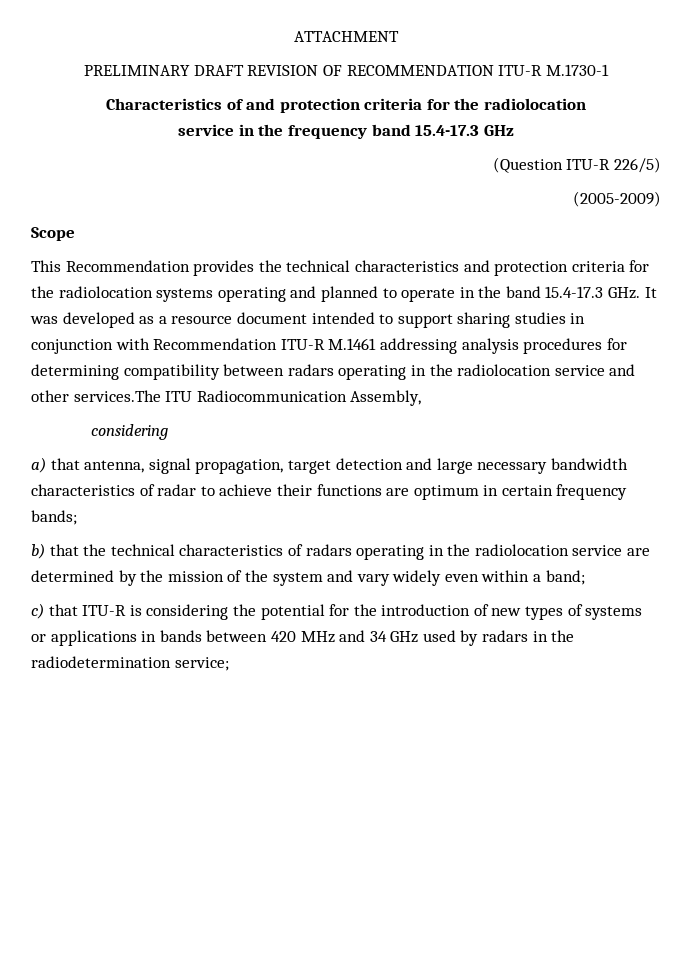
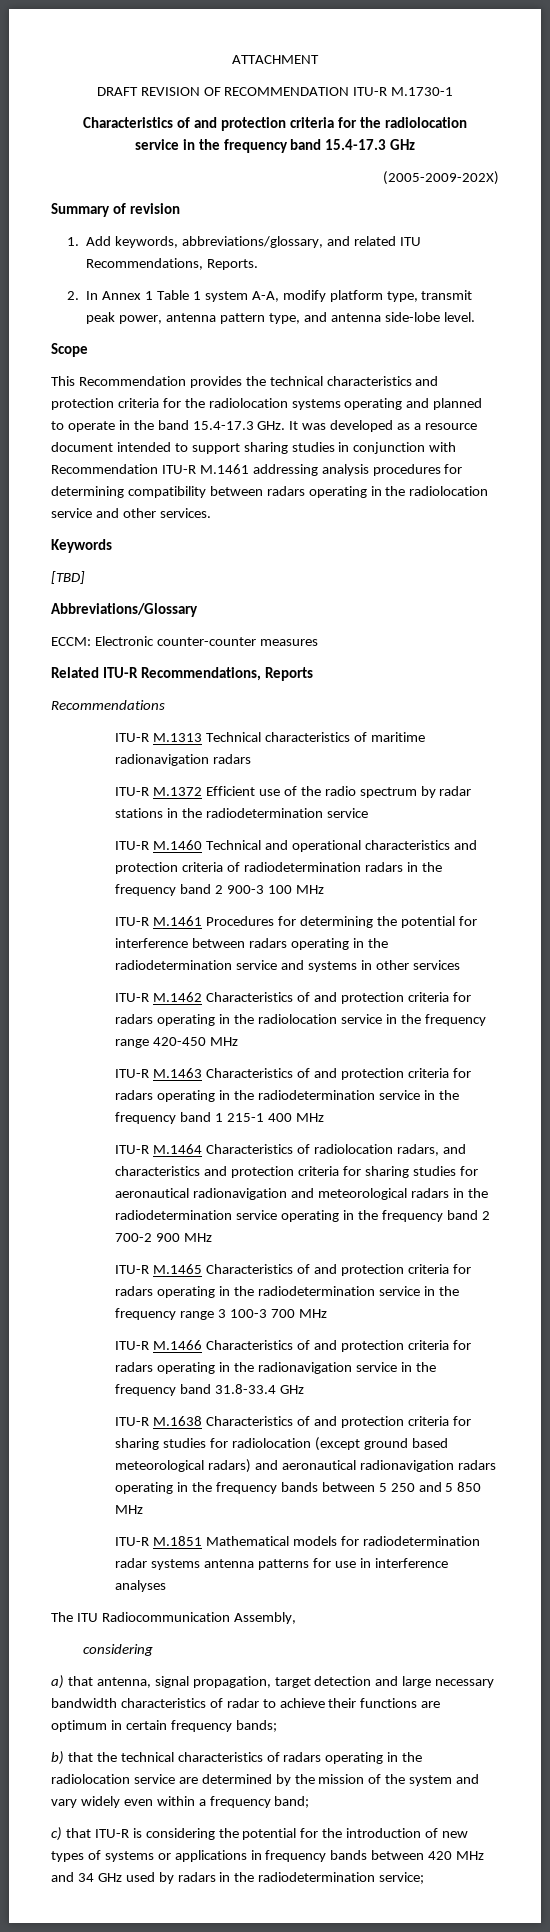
- PRELIMINARY DRAFT REVISION OF RECOMMENDATION ITU-R M.1730-1
+ DRAFT REVISION OF RECOMMENDATION ITU-R M.1730-1
- (Question ITU-R 226/5)
- (2005-2009)
+ (2005-2009-202X)
+ Summary of revision
+ 1. Add keywords, abbreviations/glossary, and related ITU Recommendations, Reports.
+ 2. In Annex 1 Table 1 system A-A, modify platform type, transmit peak power, antenna pattern type, and antenna side-lobe level.
- This Recommendation provides the technical characteristics and protection criteria for the radiolocation systems operating and planned to operate in the band 15.4-17.3 GHz. It was developed as a resource document intended to support sharing studies in conjunction with Recommendation ITU-R M.1461 addressing analysis procedures for determining compatibility between radars operating in the radiolocation service and other services.The ITU Radiocommunication Assembly,
+ This Recommendation provides the technical characteristics and protection criteria for the radiolocation systems operating and planned to operate in the band 15.4-17.3 GHz. It was developed as a resource document intended to support sharing studies in conjunction with Recommendation ITU-R M.1461 addressing analysis procedures for determining compatibility between radars operating in the radiolocation service and other services.
+ Keywords
+ [TBD]
+ Abbreviations/Glossary
+ ECCM: Electronic counter-counter measures
+ Related ITU-R Recommendations, Reports
+ Recommendations
+ ITU-R M.1313 Technical characteristics of maritime radionavigation radars
+ ITU-R M.1372 Efficient use of the radio spectrum by radar stations in the radiodetermination service
+ ITU-R M.1460 Technical and operational characteristics and protection criteria of radiodetermination radars in the frequency band 2 900-3 100 MHz
+ ITU-R M.1461 Procedures for determining the potential for interference between radars operating in the radiodetermination service and systems in other services
+ ITU-R M.1462 Characteristics of and protection criteria for radars operating in the radiolocation service in the frequency range 420-450 MHz
+ ITU-R M.1463 Characteristics of and protection criteria for radars operating in the radiodetermination service in the frequency band 1 215-1 400 MHz
+ ITU-R M.1464 Characteristics of radiolocation radars, and characteristics and protection criteria for sharing studies for aeronautical radionavigation and meteorological radars in the radiodetermination service operating in the frequency band 2 700-2 900 MHz
+ ITU-R M.1465 Characteristics of and protection criteria for radars operating in the radiodetermination service in the frequency range 3 100-3 700 MHz
+ ITU-R M.1466 Characteristics of and protection criteria for radars operating in the radionavigation service in the frequency band 31.8-33.4 GHz
+ ITU-R M.1638 Characteristics of and protection criteria for sharing studies for radiolocation (except ground based meteorological radars) and aeronautical radionavigation radars operating in the frequency bands between 5 250 and 5 850 MHz
+ ITU-R M.1851 Mathematical models for radiodetermination radar systems antenna patterns for use in interference analyses
+ The ITU Radiocommunication Assembly,
- b) that the technical characteristics of radars operating in the radiolocation service are determined by the mission of the system and vary widely even within a band;
+ b) that the technical characteristics of radars operating in the radiolocation service are determined by the mission of the system and vary widely even within a frequency band;
- c) that ITU-R is considering the potential for the introduction of new types of systems or applications in bands between 420 MHz and 34 GHz used by radars in the radiodetermination service;
+ c) that ITU-R is considering the potential for the introduction of new types of systems or applications in frequency bands between 420 MHz and 34 GHz used by radars in the radiodetermination service;

